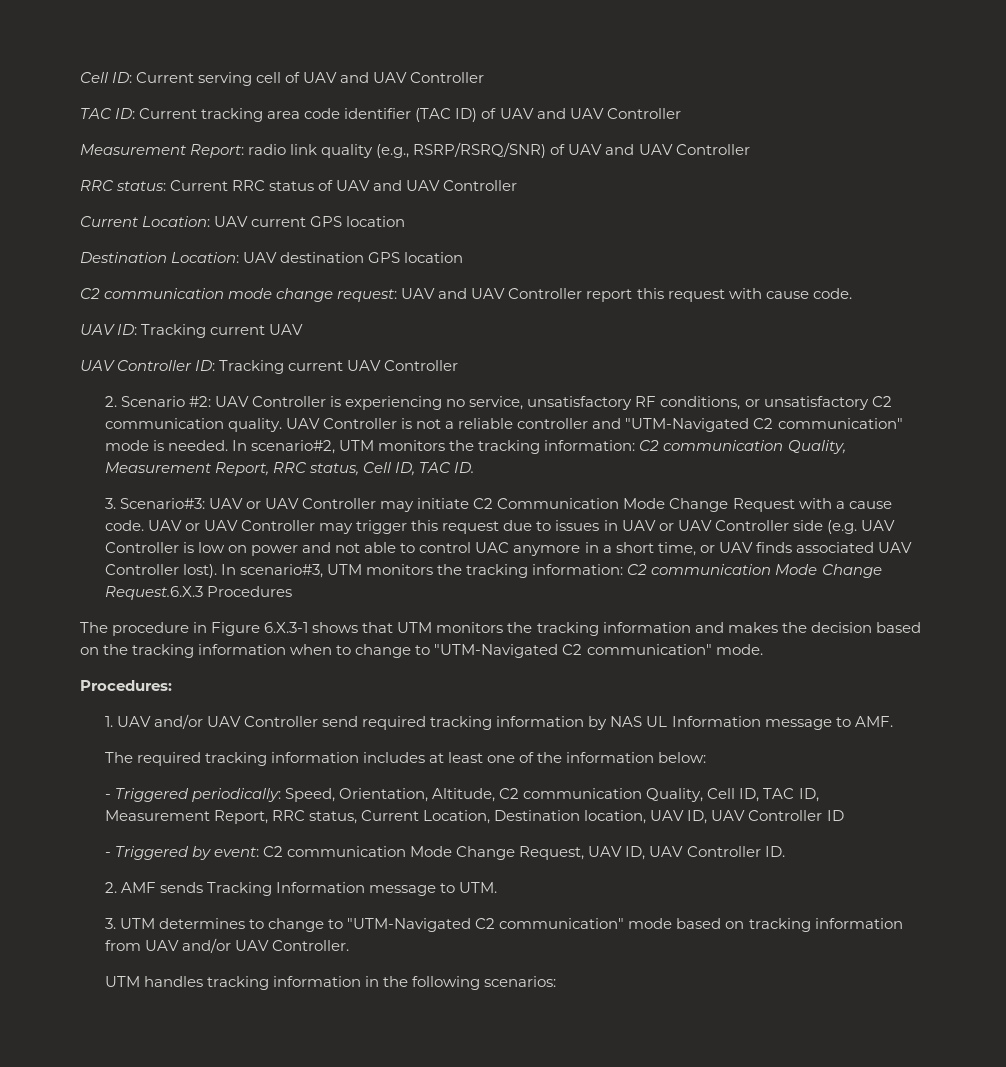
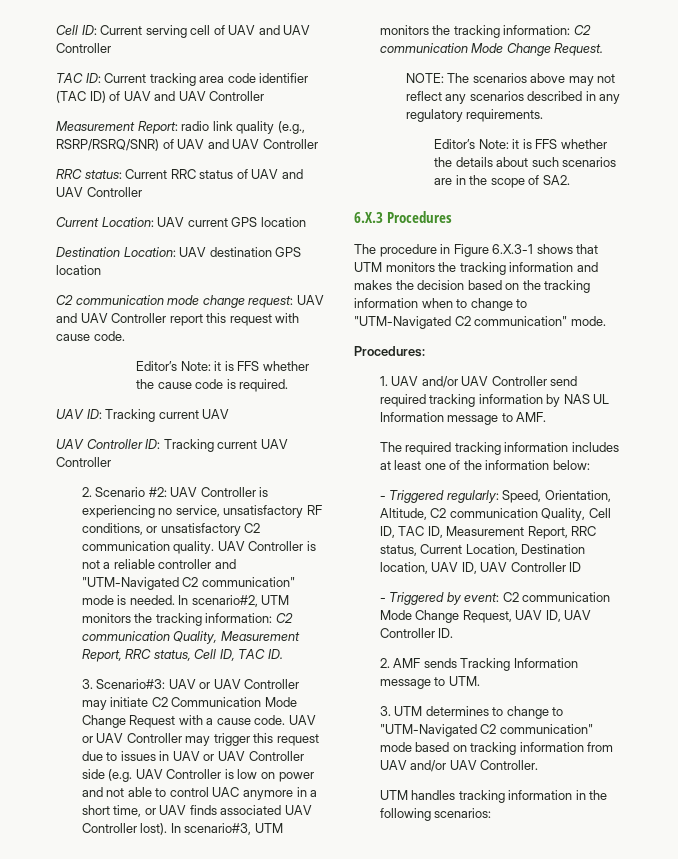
+ Editor’s Note: it is FFS whether the cause code is required.
- In scenario#3, UTM monitors the tracking information: C2 communication Mode Change Request.6.X.3 Procedures
+ In scenario#3, UTM monitors the tracking information: C2 communication Mode Change Request.
+ NOTE: The scenarios above may not reflect any scenarios described in any regulatory requirements.
+ Editor’s Note: it is FFS whether the details about such scenarios are in the scope of SA2.
+ 6.X.3 Procedures
- - Triggered periodically: Speed, Orientation, Altitude, C2 communication Quality, Cell ID, TAC ID, Measurement Report, RRC status, Current Location, Destination location, UAV ID, UAV Controller ID
+ - Triggered regularly: Speed, Orientation, Altitude, C2 communication Quality, Cell ID, TAC ID, Measurement Report, RRC status, Current Location, Destination location, UAV ID, UAV Controller ID

